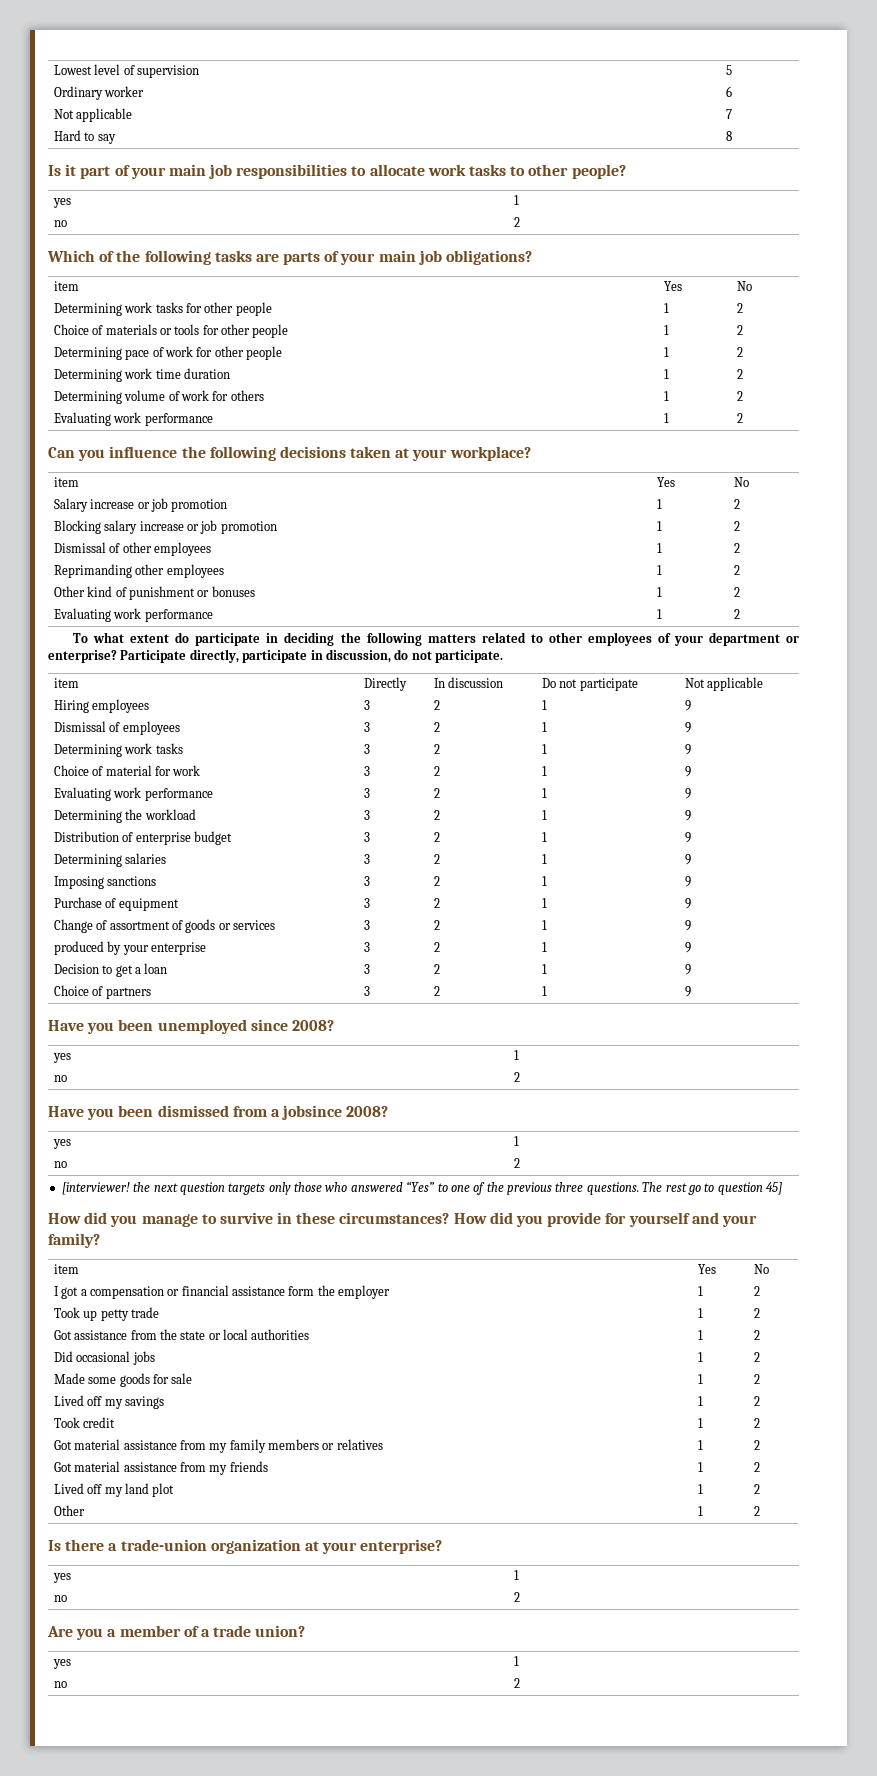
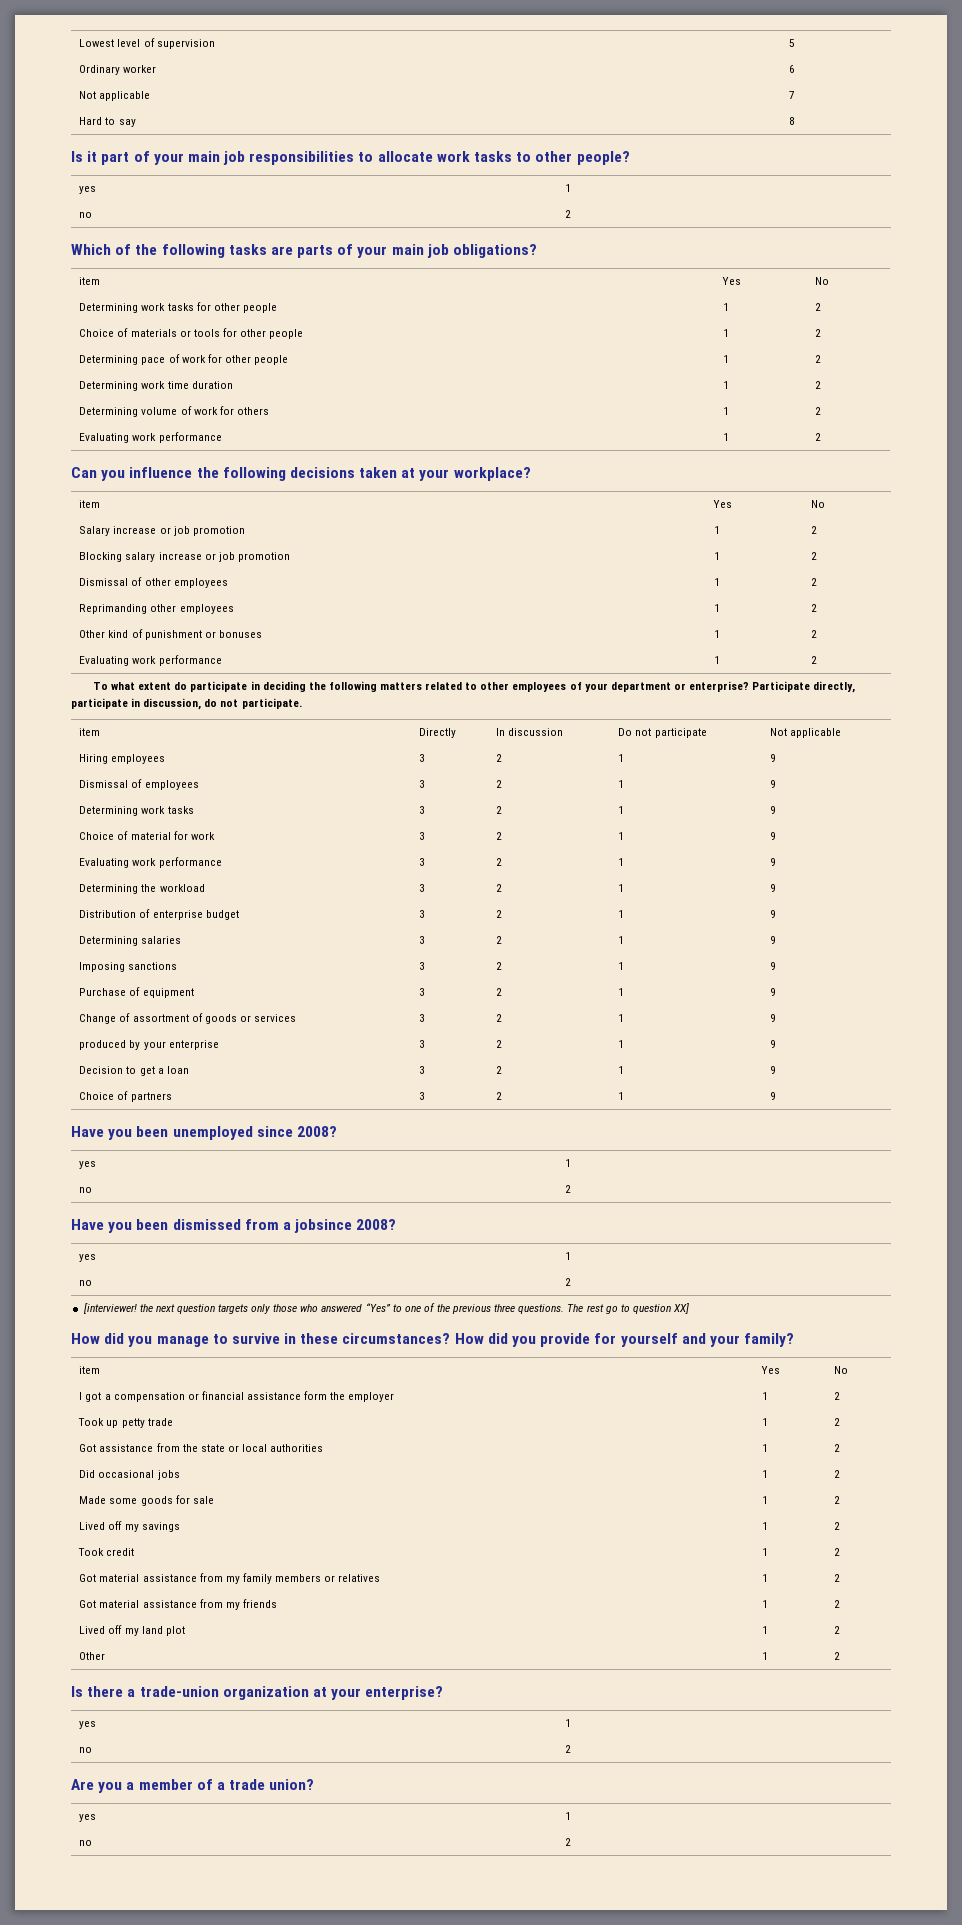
- The rest go to question 45]
+ The rest go to question XX]

